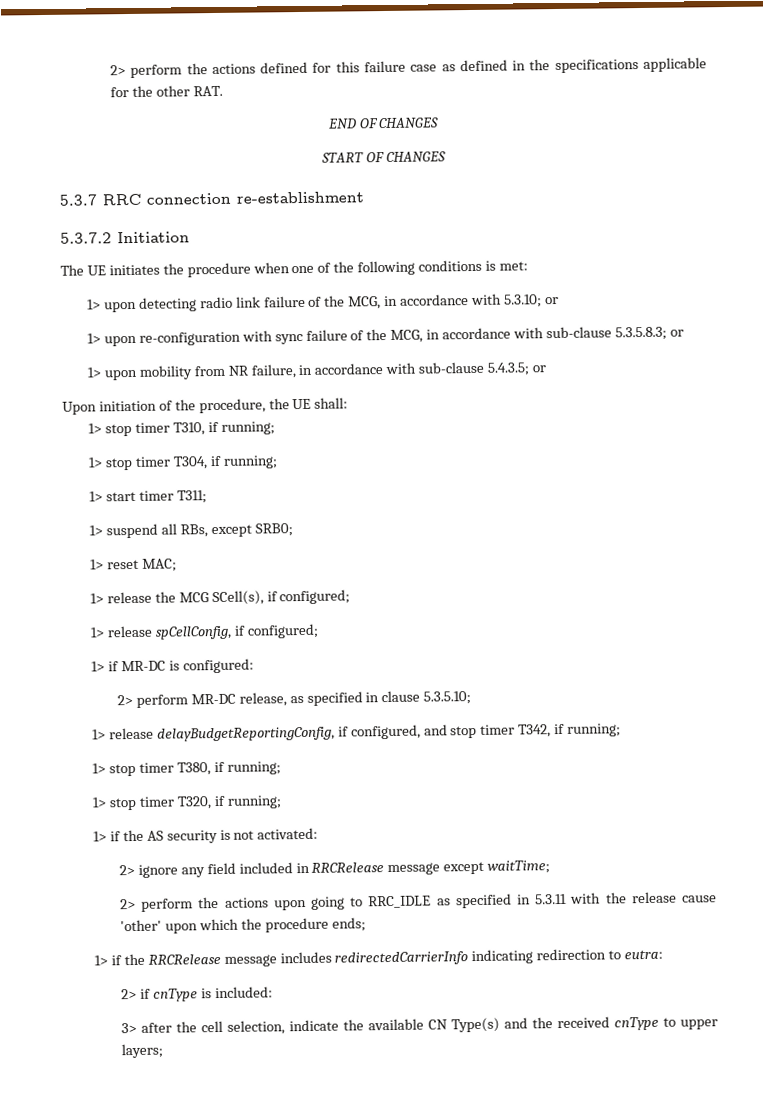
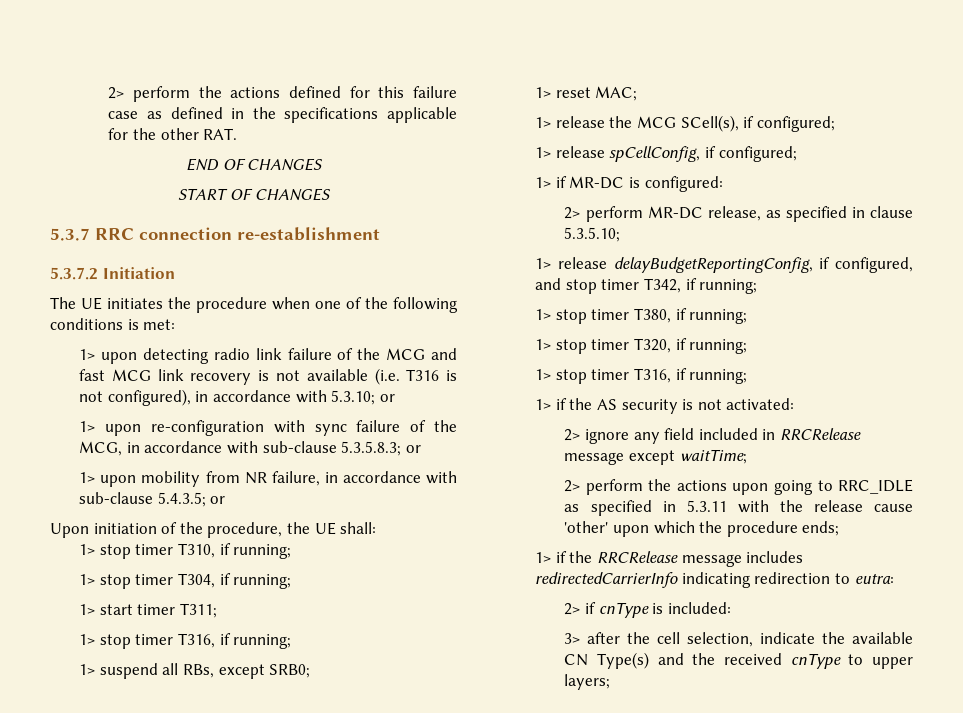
- 1> upon detecting radio link failure of the MCG, in accordance with 5.3.10; or
+ 1> upon detecting radio link failure of the MCG and fast MCG link recovery is not available (i.e. T316 is not configured), in accordance with 5.3.10; or
  1> start timer T311;
+ 1> stop timer T316, if running;
  1> stop timer T320, if running;
+ 1> stop timer T316, if running;

